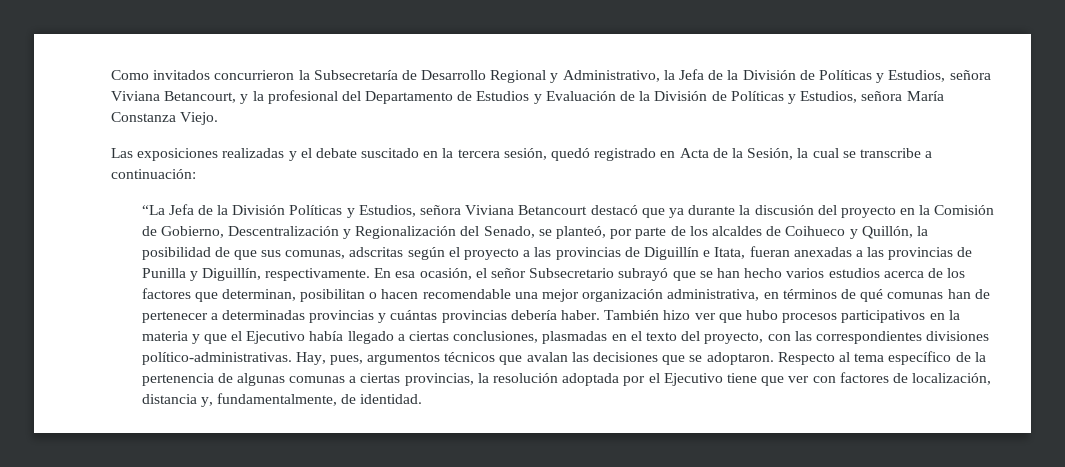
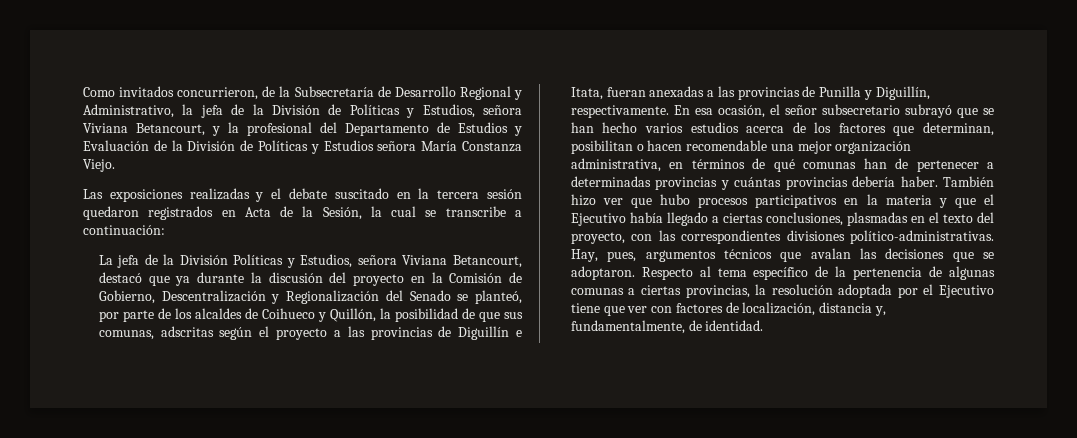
- Como invitados concurrieron la Subsecretaría de Desarrollo Regional y Administrativo, la Jefa de la División de Políticas y Estudios, señora Viviana Betancourt, y la profesional del Departamento de Estudios y Evaluación de la División de Políticas y Estudios, señora María Constanza Viejo.
+ Como invitados concurrieron, de la Subsecretaría de Desarrollo Regional y Administrativo, la jefa de la División de Políticas y Estudios, señora Viviana Betancourt, y la profesional del Departamento de Estudios y Evaluación de la División de Políticas y Estudios señora María Constanza Viejo.
- Las exposiciones realizadas y el debate suscitado en la tercera sesión, quedó registrado en Acta de la Sesión, la cual se transcribe a continuación:
+ Las exposiciones realizadas y el debate suscitado en la tercera sesión quedaron registrados en Acta de la Sesión, la cual se transcribe a continuación:
- “La Jefa de la División Políticas y Estudios, señora Viviana Betancourt destacó que ya durante la discusión del proyecto en la Comisión de Gobierno, Descentralización y Regionalización del Senado, se planteó, por parte de los alcaldes de Coihueco y Quillón, la posibilidad de que sus comunas, adscritas según el proyecto a las provincias de Diguillín e Itata, fueran anexadas a las provincias de Punilla y Diguillín, respectivamente.
+ La jefa de la División Políticas y Estudios, señora Viviana Betancourt, destacó que ya durante la discusión del proyecto en la Comisión de Gobierno, Descentralización y Regionalización del Senado se planteó, por parte de los alcaldes de Coihueco y Quillón, la posibilidad de que sus comunas, adscritas según el proyecto a las provincias de Diguillín e Itata, fueran anexadas a las provincias de Punilla y Diguillín, respectivamente.
- En esa ocasión, el señor Subsecretario subrayó que se han hecho varios estudios acerca de los factores que determinan, posibilitan o hacen recomendable una mejor organización administrativa, en términos de qué comunas han de pertenecer a determinadas provincias y cuántas provincias debería haber.
+ En esa ocasión, el señor subsecretario subrayó que se han hecho varios estudios acerca de los factores que determinan, posibilitan o hacen recomendable una mejor organización administrativa, en términos de qué comunas han de pertenecer a determinadas provincias y cuántas provincias debería haber.

